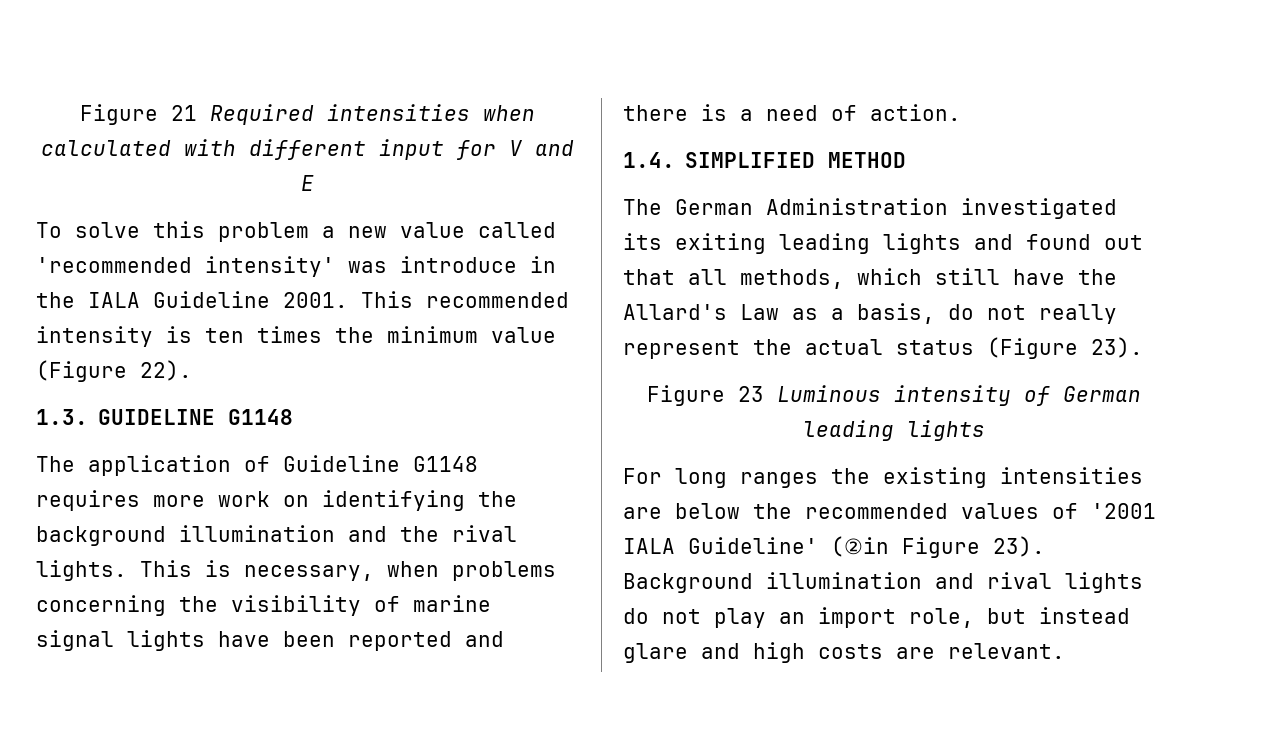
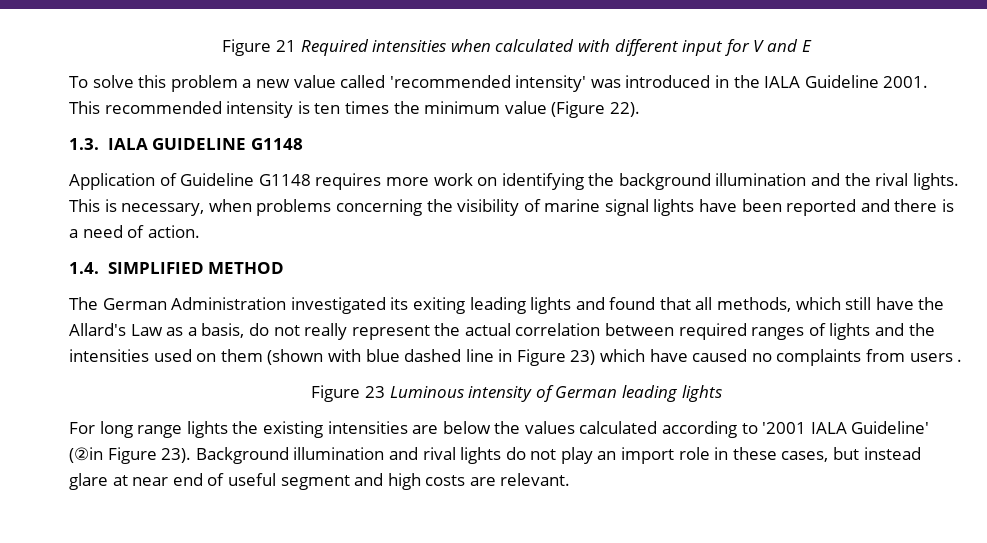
- To solve this problem a new value called 'recommended intensity' was introduce in the IALA Guideline 2001.
+ To solve this problem a new value called 'recommended intensity' was introduced in the IALA Guideline 2001.
- 1.3. GUIDELINE G1148
+ 1.3. IALA GUIDELINE G1148
- The application of Guideline G1148 requires more work on identifying the background illumination and the rival lights.
+ Application of Guideline G1148 requires more work on identifying the background illumination and the rival lights.
- The German Administration investigated its exiting leading lights and found out that all methods, which still have the Allard's Law as a basis, do not really represent the actual status (Figure 23).
+ The German Administration investigated its exiting leading lights and found that all methods, which still have the Allard's Law as a basis, do not really represent the actual correlation between required ranges of lights and the intensities used on them (shown with blue dashed line in Figure 23) which have caused no complaints from users .
- For long ranges the existing intensities are below the recommended values of '2001 IALA Guideline' (②in Figure 23).
+ For long range lights the existing intensities are below the values calculated according to '2001 IALA Guideline' (②in Figure 23).
- Background illumination and rival lights do not play an import role, but instead glare and high costs are relevant.
+ Background illumination and rival lights do not play an import role in these cases, but instead glare at near end of useful segment and high costs are relevant.

